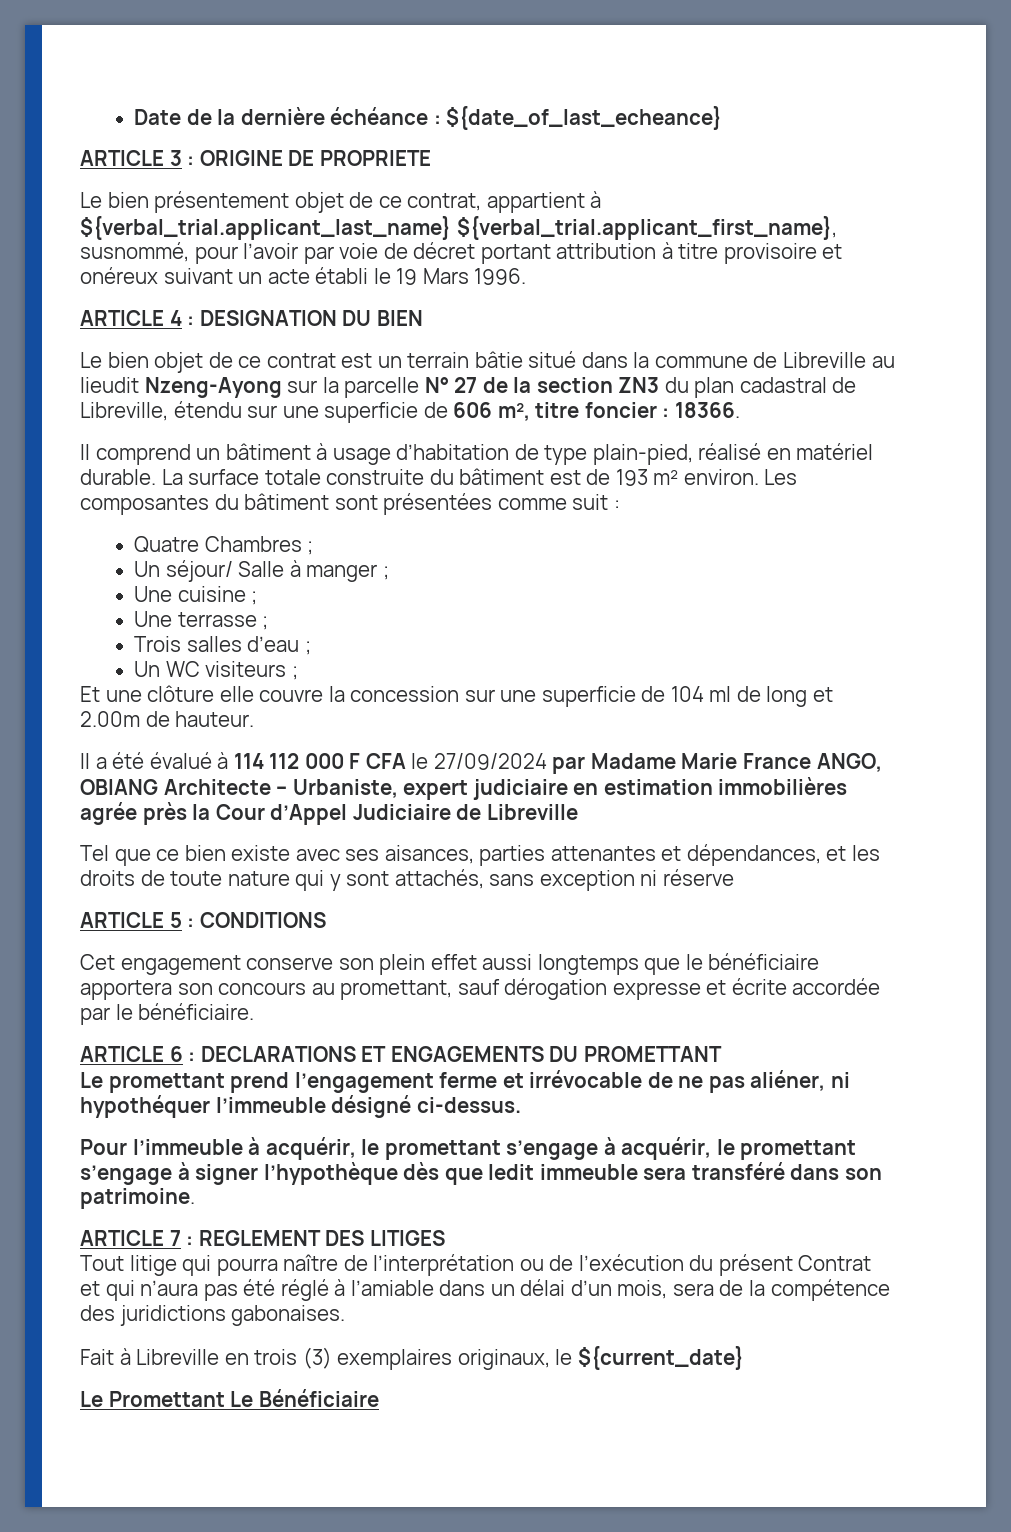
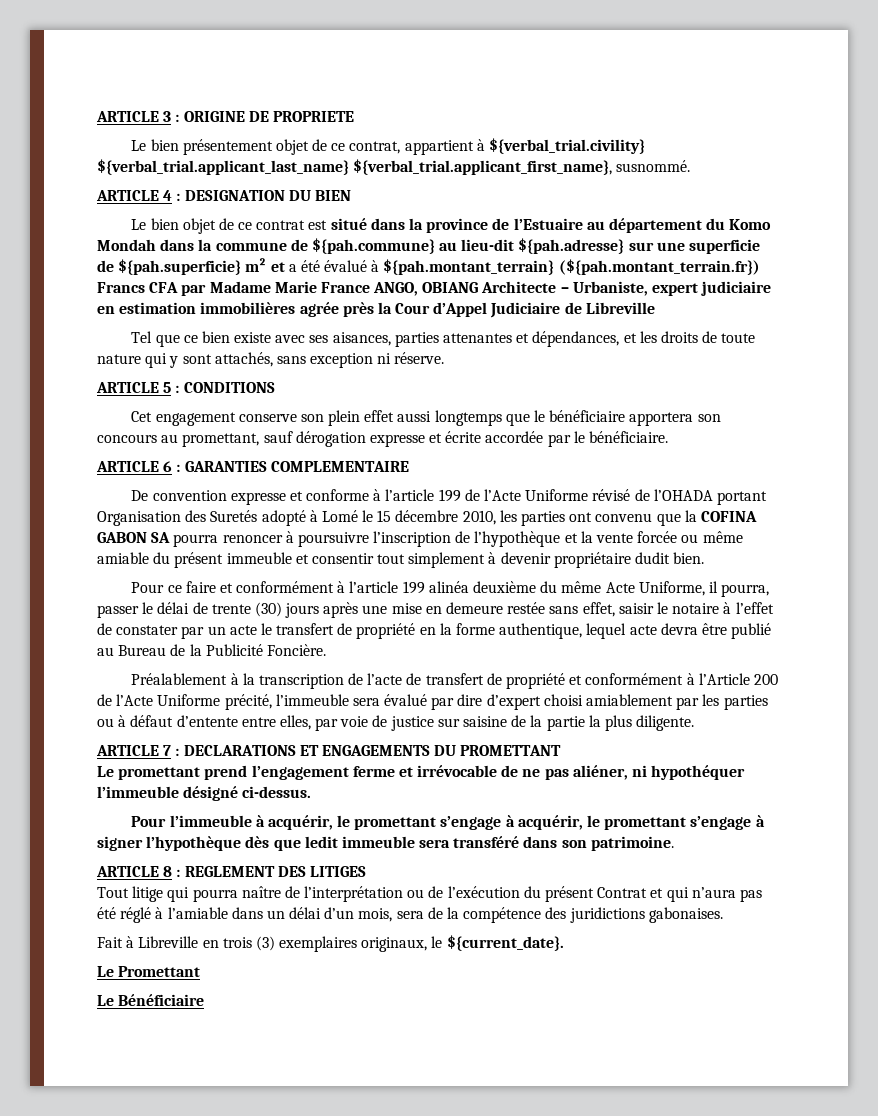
- Date de la dernière échéance : ${date_of_last_echeance}
- Le bien présentement objet de ce contrat, appartient à ${verbal_trial.applicant_last_name} ${verbal_trial.applicant_first_name}, susnommé, pour l’avoir par voie de décret portant attribution à titre provisoire et onéreux suivant un acte établi le 19 Mars 1996.
+ Le bien présentement objet de ce contrat, appartient à ${verbal_trial.civility} ${verbal_trial.applicant_last_name} ${verbal_trial.applicant_first_name}, susnommé.
- Le bien objet de ce contrat est un terrain bâtie situé dans la commune de Libreville au lieudit Nzeng-Ayong sur la parcelle N° 27 de la section ZN3 du plan cadastral de Libreville, étendu sur une superficie de 606 m², titre foncier : 18366.
- Il comprend un bâtiment à usage d’habitation de type plain-pied, réalisé en matériel durable. La surface totale construite du bâtiment est de 193 m² environ. Les composantes du bâtiment sont présentées comme suit :
- Quatre Chambres ;
- Un séjour/ Salle à manger ;
- Une cuisine ;
- Une terrasse ;
- Trois salles d’eau ;
- Un WC visiteurs ;
- Et une clôture elle couvre la concession sur une superficie de 104 ml de long et 2.00m de hauteur.
- Il a été évalué à 114 112 000 F CFA le 27/09/2024 par Madame Marie France ANGO, OBIANG Architecte – Urbaniste, expert judiciaire en estimation immobilières agrée près la Cour d’Appel Judiciaire de Libreville
+ Le bien objet de ce contrat est situé dans la province de l’Estuaire au département du Komo Mondah dans la commune de ${pah.commune} au lieu-dit ${pah.adresse} sur une superficie de ${pah.superficie} m² et a été évalué à ${pah.montant_terrain} (${pah.montant_terrain.fr}) Francs CFA par Madame Marie France ANGO, OBIANG Architecte – Urbaniste, expert judiciaire en estimation immobilières agrée près la Cour d’Appel Judiciaire de Libreville
- Tel que ce bien existe avec ses aisances, parties attenantes et dépendances, et les droits de toute nature qui y sont attachés, sans exception ni réserve
+ Tel que ce bien existe avec ses aisances, parties attenantes et dépendances, et les droits de toute nature qui y sont attachés, sans exception ni réserve.
- ARTICLE 6 : DECLARATIONS ET ENGAGEMENTS DU PROMETTANT
+ ARTICLE 6 : GARANTIES COMPLEMENTAIRE
+ De convention expresse et conforme à l’article 199 de l’Acte Uniforme révisé de l’OHADA portant Organisation des Suretés adopté à Lomé le 15 décembre 2010, les parties ont convenu que la COFINA GABON SA pourra renoncer à poursuivre l’inscription de l’hypothèque et la vente forcée ou même amiable du présent immeuble et consentir tout simplement à devenir propriétaire dudit bien.
+ Pour ce faire et conformément à l’article 199 alinéa deuxième du même Acte Uniforme, il pourra, passer le délai de trente (30) jours après une mise en demeure restée sans effet, saisir le notaire à l’effet de constater par un acte le transfert de propriété en la forme authentique, lequel acte devra être publié au Bureau de la Publicité Foncière.
+ Préalablement à la transcription de l’acte de transfert de propriété et conformément à l’Article 200 de l’Acte Uniforme précité, l’immeuble sera évalué par dire d’expert choisi amiablement par les parties ou à défaut d’entente entre elles, par voie de justice sur saisine de la partie la plus diligente.
+ ARTICLE 7 : DECLARATIONS ET ENGAGEMENTS DU PROMETTANT
- ARTICLE 7 : REGLEMENT DES LITIGES
+ ARTICLE 8 : REGLEMENT DES LITIGES
- Fait à Libreville en trois (3) exemplaires originaux, le ${current_date}
+ Fait à Libreville en trois (3) exemplaires originaux, le ${current_date}.
- Le Promettant Le Bénéficiaire
+ Le Promettant
+ Le Bénéficiaire

